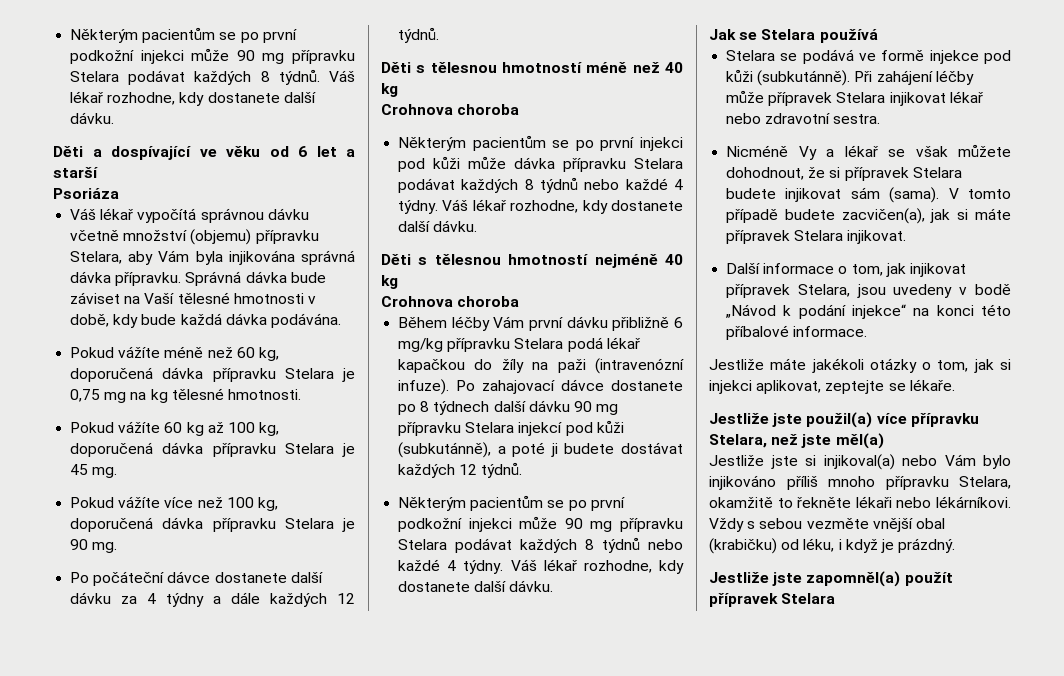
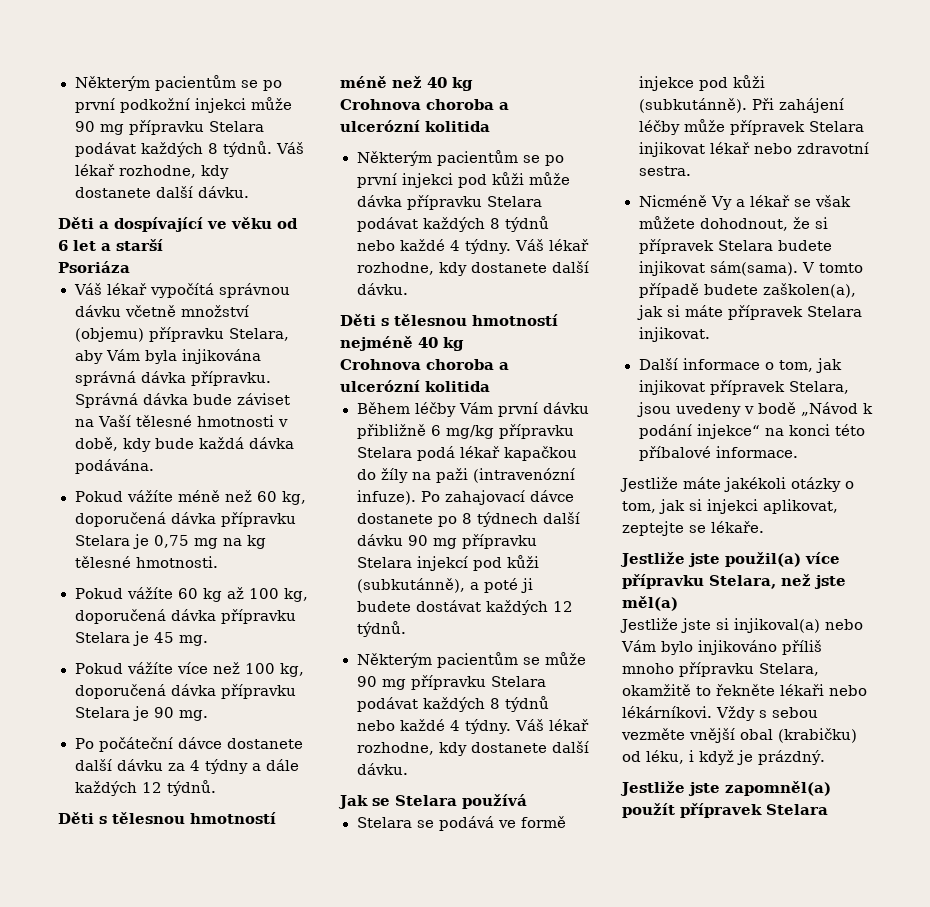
  Děti s tělesnou hmotností méně než 40 kg
- Crohnova choroba
+ Crohnova choroba a ulcerózní kolitida
  Děti s tělesnou hmotností nejméně 40 kg
- Crohnova choroba
+ Crohnova choroba a ulcerózní kolitida
- Některým pacientům se po první podkožní injekci může 90 mg přípravku Stelara podávat každých 8 týdnů nebo každé 4 týdny.
+ Některým pacientům se může 90 mg přípravku Stelara podávat každých 8 týdnů nebo každé 4 týdny.
- Nicméně Vy a lékař se však můžete dohodnout, že si přípravek Stelara budete injikovat sám (sama).
+ Nicméně Vy a lékař se však můžete dohodnout, že si přípravek Stelara budete injikovat sám(sama).
- V tomto případě budete zacvičen(a), jak si máte přípravek Stelara injikovat.
+ V tomto případě budete zaškolen(a), jak si máte přípravek Stelara injikovat.

